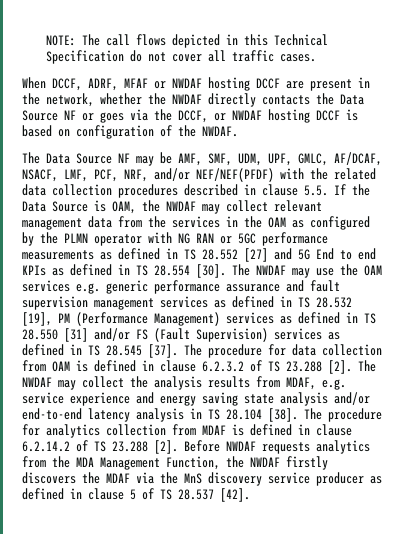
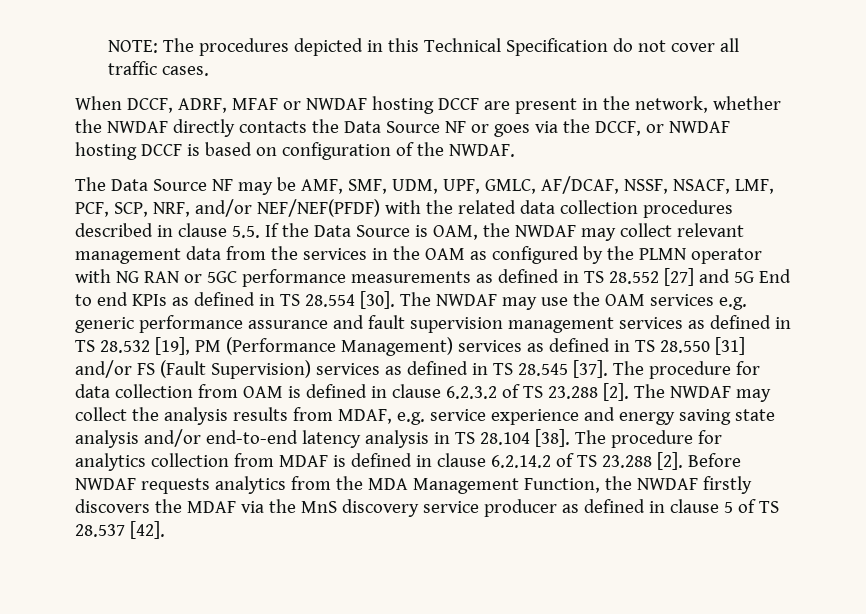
- NOTE: The call flows depicted in this Technical Specification do not cover all traffic cases.
+ NOTE: The procedures depicted in this Technical Specification do not cover all traffic cases.
- The Data Source NF may be AMF, SMF, UDM, UPF, GMLC, AF/DCAF, NSACF, LMF, PCF, NRF, and/or NEF/NEF(PFDF) with the related data collection procedures described in clause 5.5. If the Data Source is OAM, the NWDAF may collect relevant management data from the services in the OAM as configured by the PLMN operator with NG RAN or 5GC performance measurements as defined in TS 28.552 [27] and 5G End to end KPIs as defined in TS 28.554 [30].
+ The Data Source NF may be AMF, SMF, UDM, UPF, GMLC, AF/DCAF, NSSF, NSACF, LMF, PCF, SCP, NRF, and/or NEF/NEF(PFDF) with the related data collection procedures described in clause 5.5. If the Data Source is OAM, the NWDAF may collect relevant management data from the services in the OAM as configured by the PLMN operator with NG RAN or 5GC performance measurements as defined in TS 28.552 [27] and 5G End to end KPIs as defined in TS 28.554 [30].

